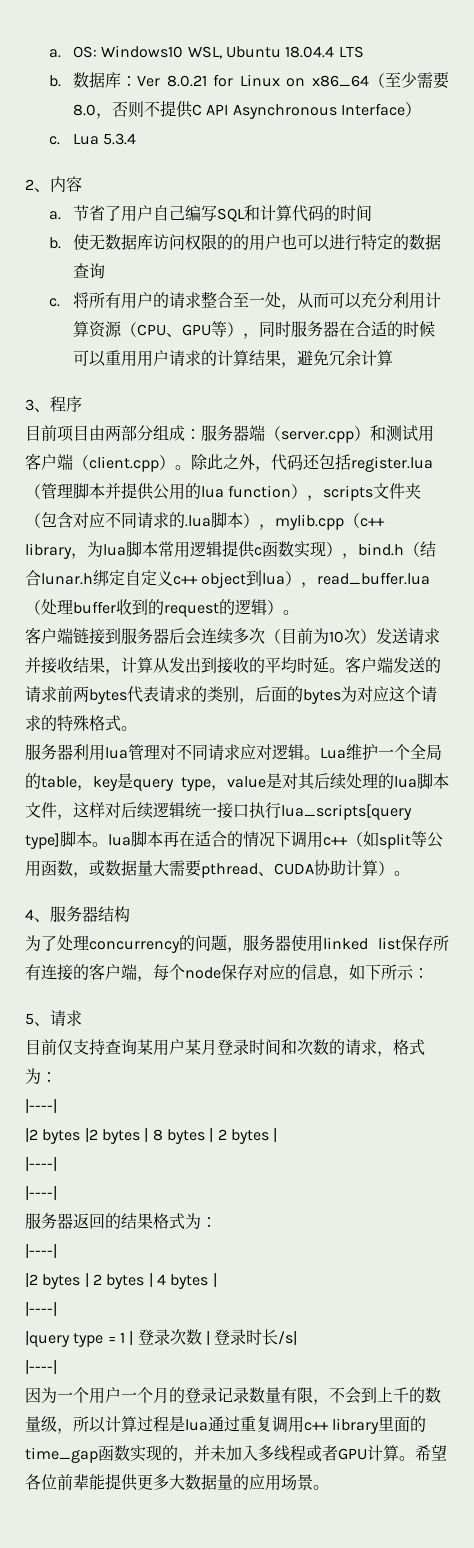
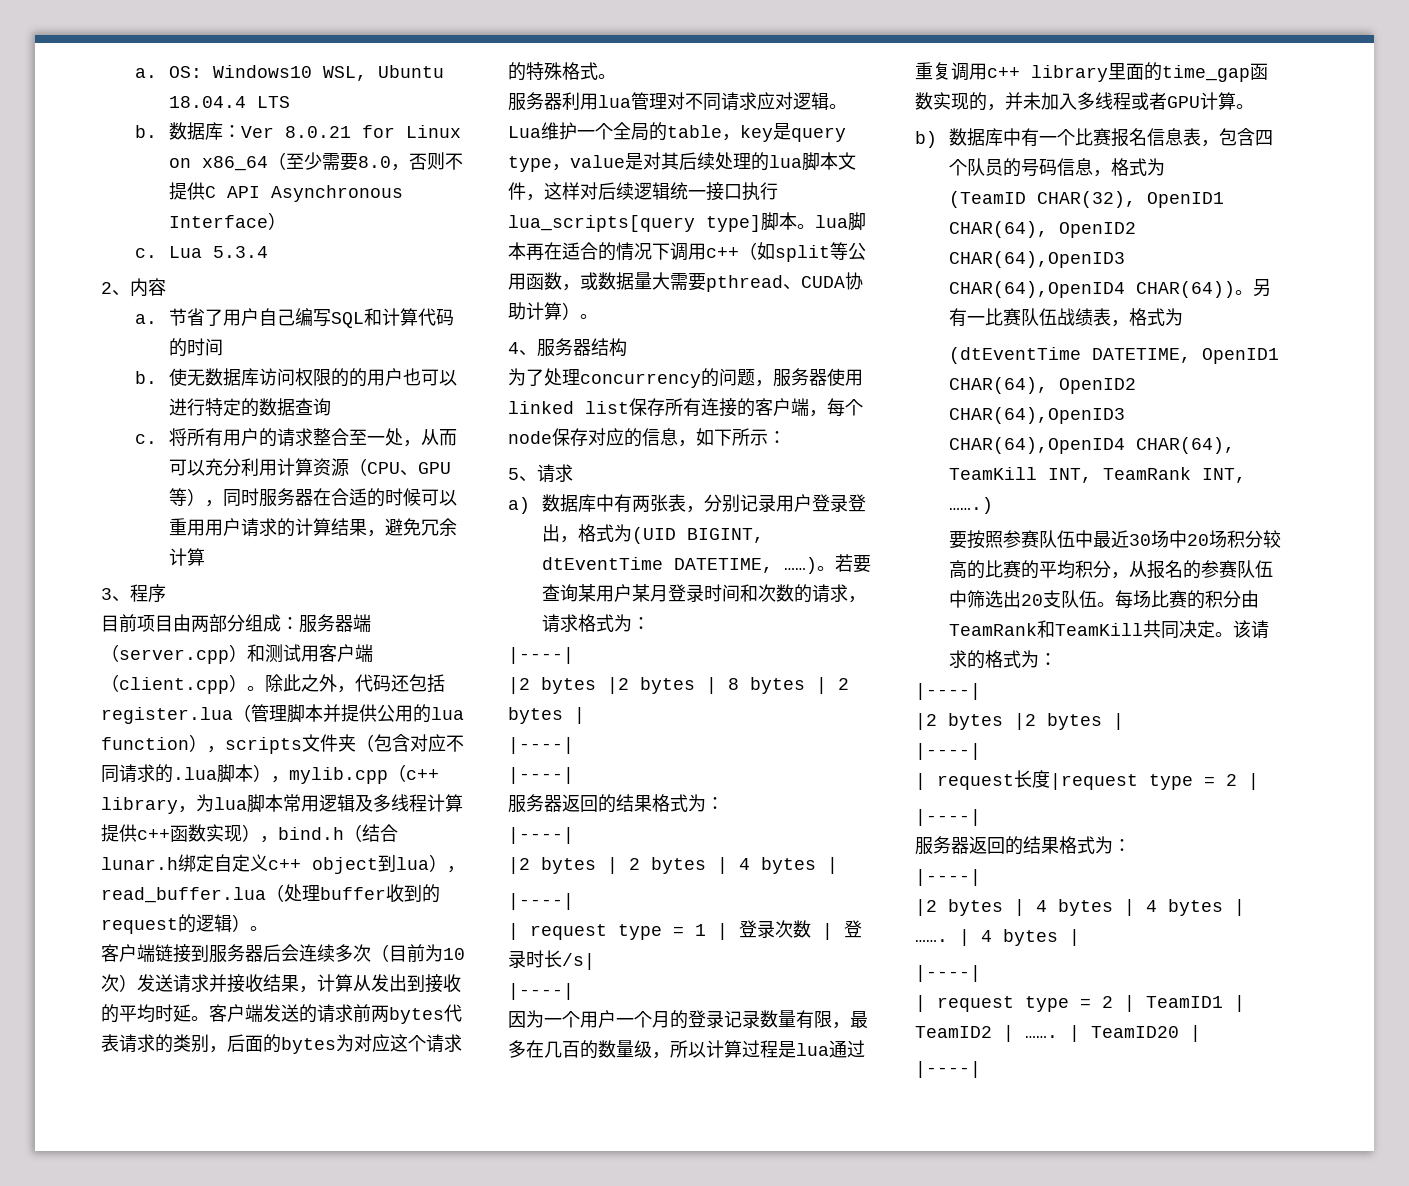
- 除此之外，代码还包括register.lua（管理脚本并提供公用的lua function），scripts文件夹（包含对应不同请求的.lua脚本），mylib.cpp（c++ library，为lua脚本常用逻辑提供c函数实现），bind.h（结合lunar.h绑定自定义c++ object到lua），read_buffer.lua（处理buffer收到的request的逻辑）。
+ 除此之外，代码还包括register.lua（管理脚本并提供公用的lua function），scripts文件夹（包含对应不同请求的.lua脚本），mylib.cpp（c++ library，为lua脚本常用逻辑及多线程计算提供c++函数实现），bind.h（结合lunar.h绑定自定义c++ object到lua），read_buffer.lua（处理buffer收到的request的逻辑）。
- 目前仅支持查询某用户某月登录时间和次数的请求，格式为：
+ a)数据库中有两张表，分别记录用户登录登出，格式为(UID BIGINT, dtEventTime DATETIME, ……)。若要查询某用户某月登录时间和次数的请求，请求格式为：
- |query type = 1 | 登录次数 | 登录时长/s|
+ | request type = 1 | 登录次数 | 登录时长/s|
- 因为一个用户一个月的登录记录数量有限，不会到上千的数量级，所以计算过程是lua通过重复调用c++ library里面的time_gap函数实现的，并未加入多线程或者GPU计算。希望各位前辈能提供更多大数据量的应用场景。
+ 因为一个用户一个月的登录记录数量有限，最多在几百的数量级，所以计算过程是lua通过重复调用c++ library里面的time_gap函数实现的，并未加入多线程或者GPU计算。
+ b)数据库中有一个比赛报名信息表，包含四个队员的号码信息，格式为
+ (TeamID CHAR(32), OpenID1 CHAR(64), OpenID2 CHAR(64),OpenID3 CHAR(64),OpenID4 CHAR(64))。另有一比赛队伍战绩表，格式为
+ (dtEventTime DATETIME, OpenID1 CHAR(64), OpenID2 CHAR(64),OpenID3 CHAR(64),OpenID4 CHAR(64), TeamKill INT, TeamRank INT, …….)
+ 要按照参赛队伍中最近30场中20场积分较高的比赛的平均积分，从报名的参赛队伍中筛选出20支队伍。每场比赛的积分由TeamRank和TeamKill共同决定。该请求的格式为：
+ |----|
+ |2 bytes |2 bytes |
+ |----|
+ | request长度|request type = 2 |
+ |----|
+ 服务器返回的结果格式为：
+ |----|
+ |2 bytes | 4 bytes | 4 bytes | ……. | 4 bytes |
+ |----|
+ | request type = 2 | TeamID1 | TeamID2 | ……. | TeamID20 |
+ |----|

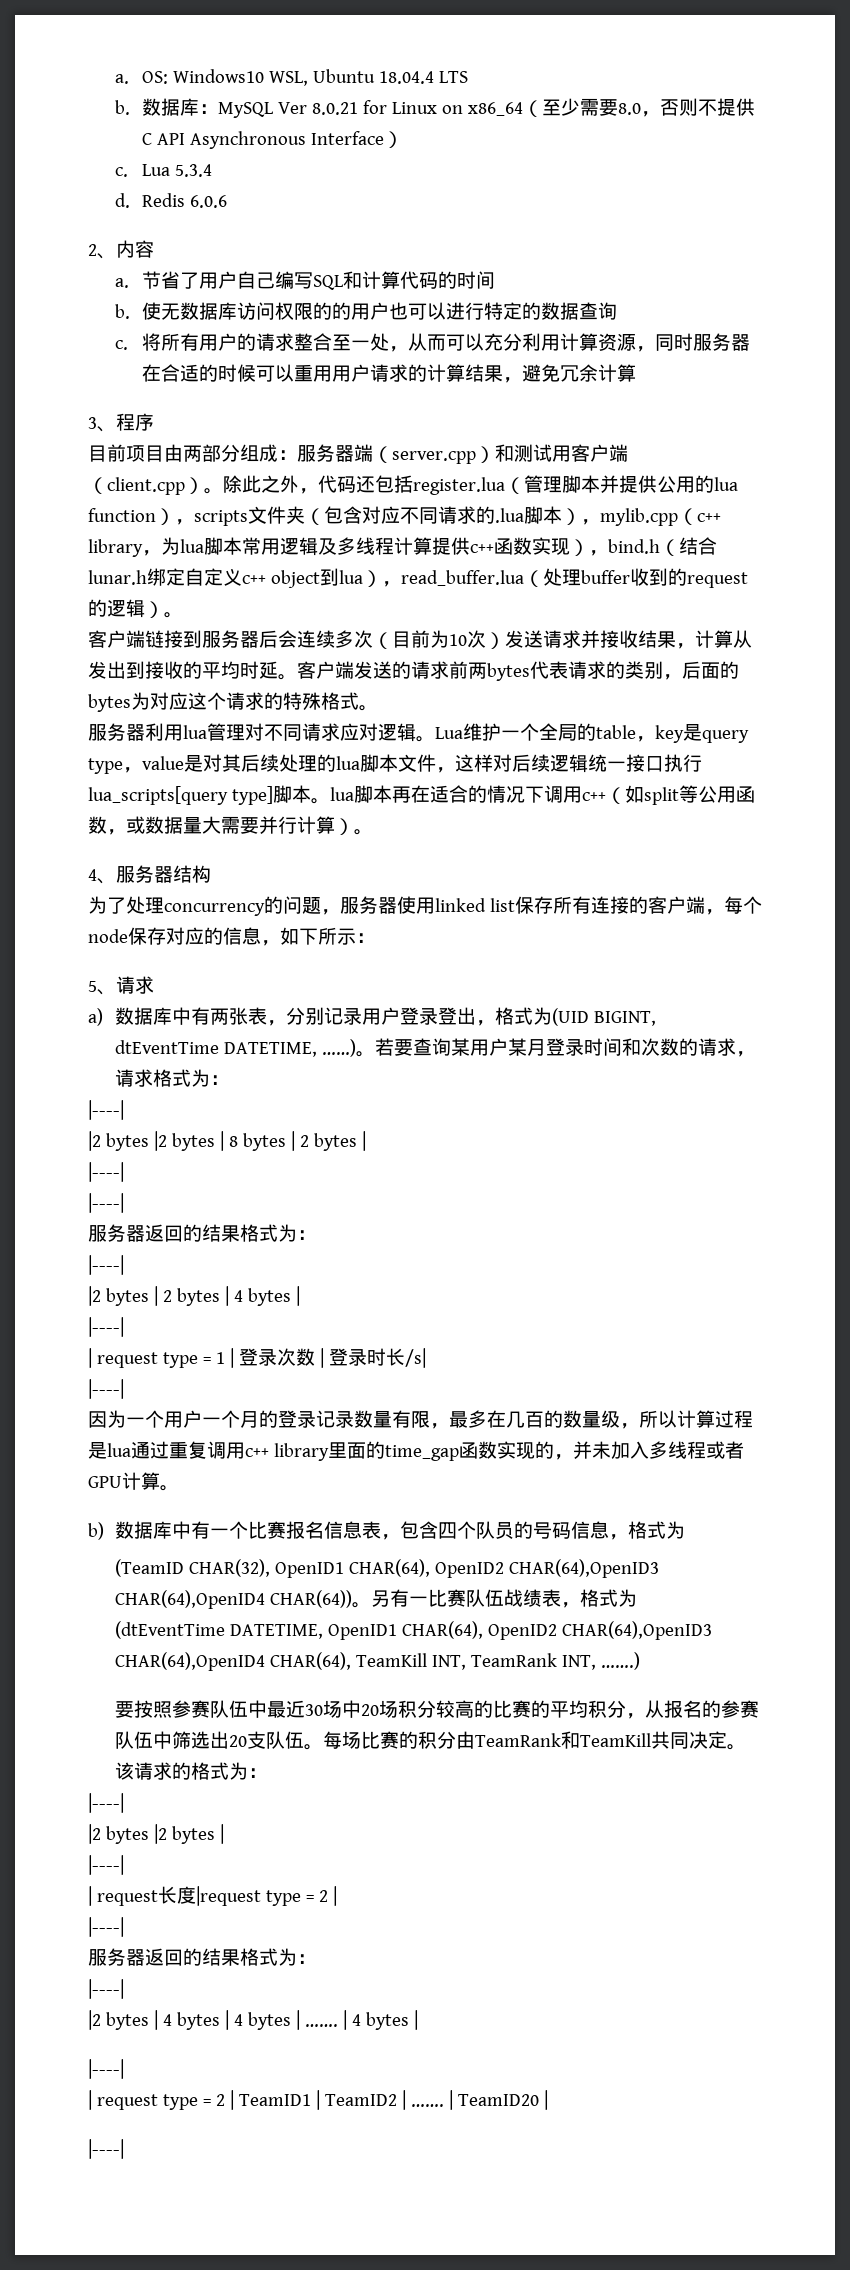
- 数据库：Ver 8.0.21 for Linux on x86_64（至少需要8.0，否则不提供C API Asynchronous Interface）
+ 数据库：MySQL Ver 8.0.21 for Linux on x86_64（至少需要8.0，否则不提供C API Asynchronous Interface）
+ d. Redis 6.0.6
- 将所有用户的请求整合至一处，从而可以充分利用计算资源（CPU、GPU等），同时服务器在合适的时候可以重用用户请求的计算结果，避免冗余计算
+ 将所有用户的请求整合至一处，从而可以充分利用计算资源，同时服务器在合适的时候可以重用用户请求的计算结果，避免冗余计算
- Lua维护一个全局的table，key是query type，value是对其后续处理的lua脚本文件，这样对后续逻辑统一接口执行lua_scripts[query type]脚本。lua脚本再在适合的情况下调用c++（如split等公用函数，或数据量大需要pthread、CUDA协助计算）。
+ Lua维护一个全局的table，key是query type，value是对其后续处理的lua脚本文件，这样对后续逻辑统一接口执行lua_scripts[query type]脚本。lua脚本再在适合的情况下调用c++（如split等公用函数，或数据量大需要并行计算）。

